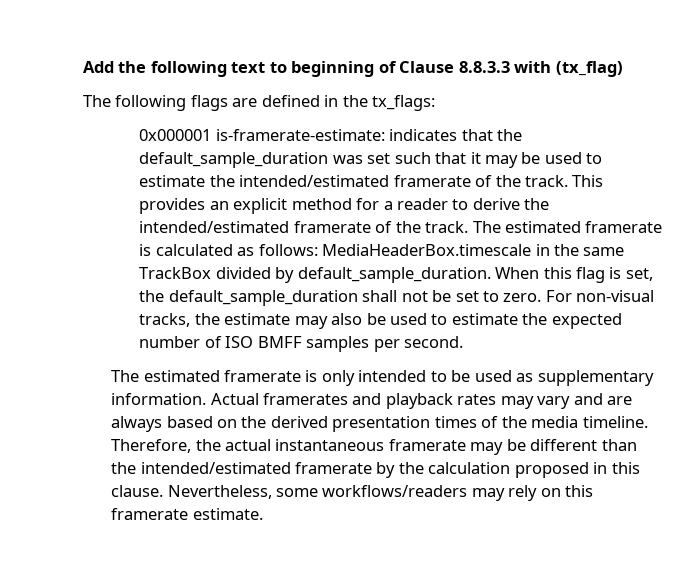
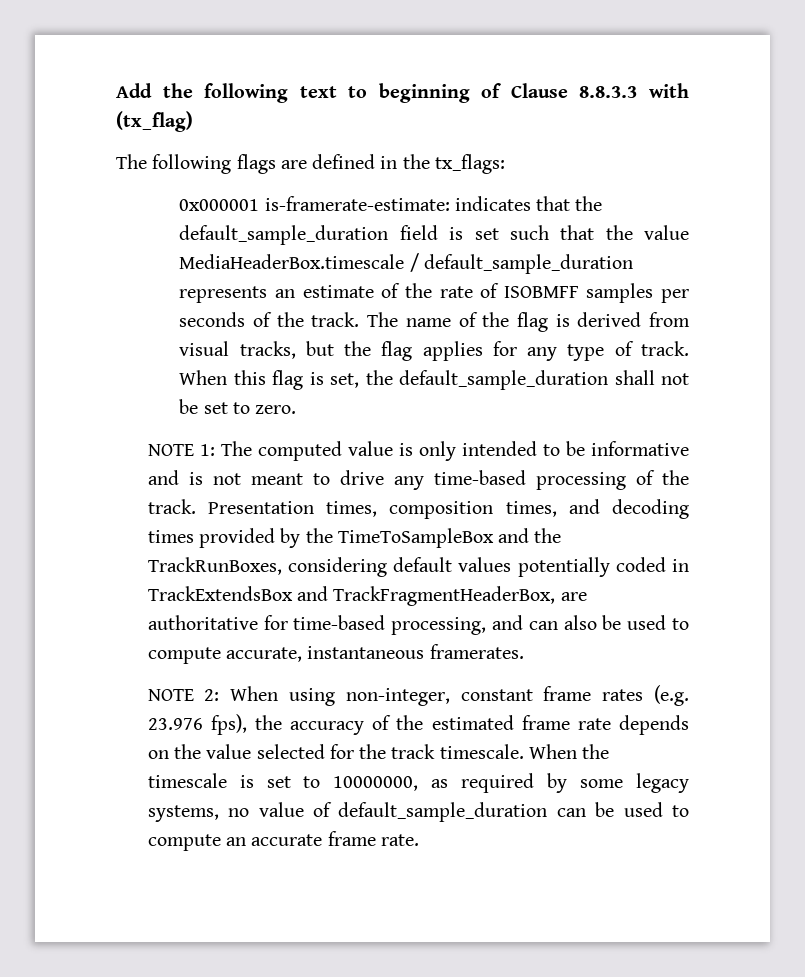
- 0x000001 is-framerate-estimate: indicates that the default_sample_duration was set such that it may be used to estimate the intended/estimated framerate of the track. This provides an explicit method for a reader to derive the intended/estimated framerate of the track. The estimated framerate is calculated as follows: MediaHeaderBox.timescale in the same TrackBox divided by default_sample_duration.
+ 0x000001 is-framerate-estimate: indicates that the default_sample_duration field is set such that the value MediaHeaderBox.timescale / default_sample_duration represents an estimate of the rate of ISOBMFF samples per seconds of the track. The name of the flag is derived from visual tracks, but the flag applies for any type of track.
- When this flag is set, the default_sample_duration shall not be set to zero. For non-visual tracks, the estimate may also be used to estimate the expected number of ISO BMFF samples per second.
- The estimated framerate is only intended to be used as supplementary information. Actual framerates and playback rates may vary and are always based on the derived presentation times of the media timeline. Therefore, the actual instantaneous framerate may be different than the intended/estimated framerate by the calculation proposed in this clause. Nevertheless, some workflows/readers may rely on this framerate estimate.
+ When this flag is set, the default_sample_duration shall not be set to zero.
+ NOTE 1: The computed value is only intended to be informative and is not meant to drive any time-based processing of the track. Presentation times, composition times, and decoding times provided by the TimeToSampleBox and the TrackRunBoxes, considering default values potentially coded in TrackExtendsBox and TrackFragmentHeaderBox, are authoritative for time-based processing, and can also be used to compute accurate, instantaneous framerates.
+ NOTE 2: When using non-integer, constant frame rates (e.g. 23.976 fps), the accuracy of the estimated frame rate depends on the value selected for the track timescale. When the timescale is set to 10000000, as required by some legacy systems, no value of default_sample_duration can be used to compute an accurate frame rate.

